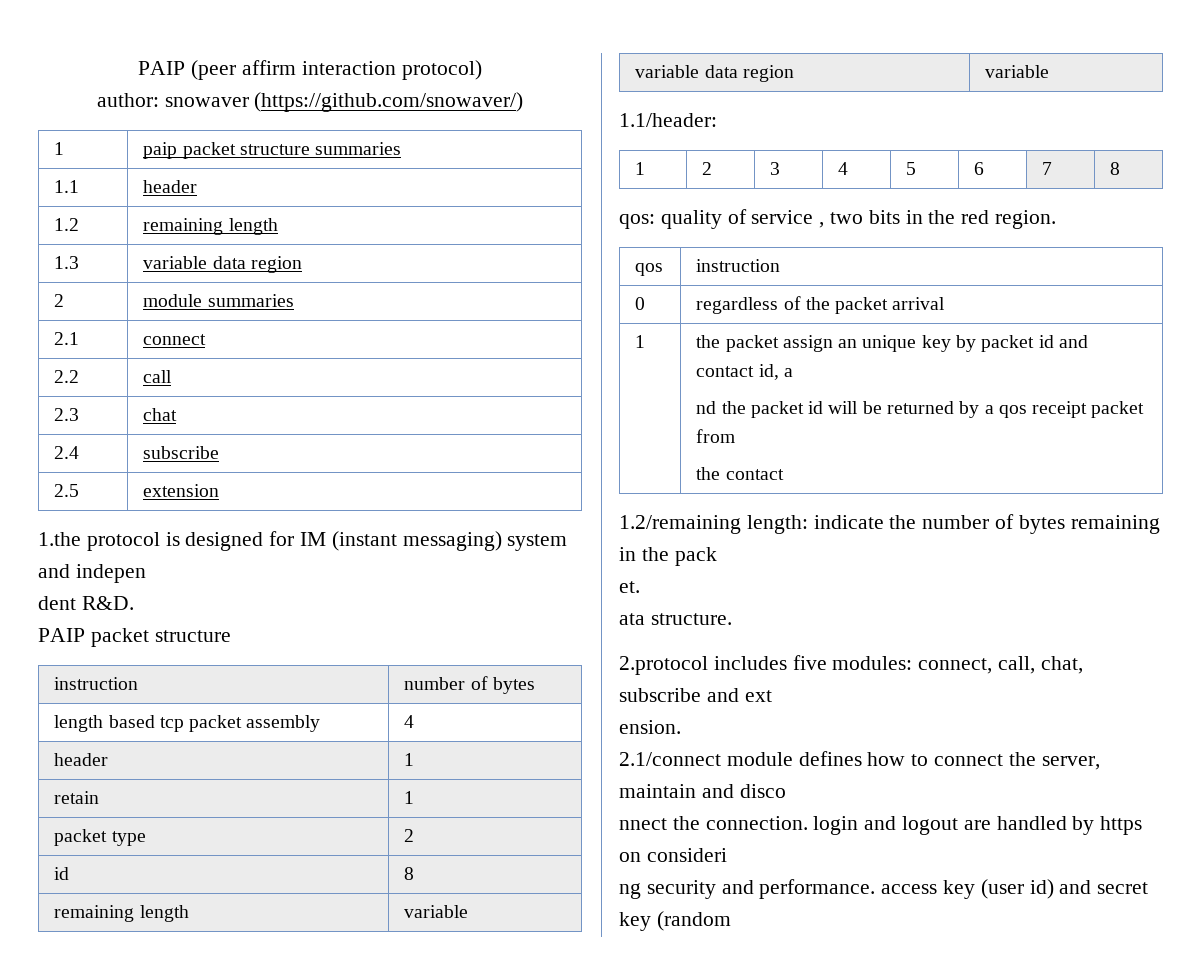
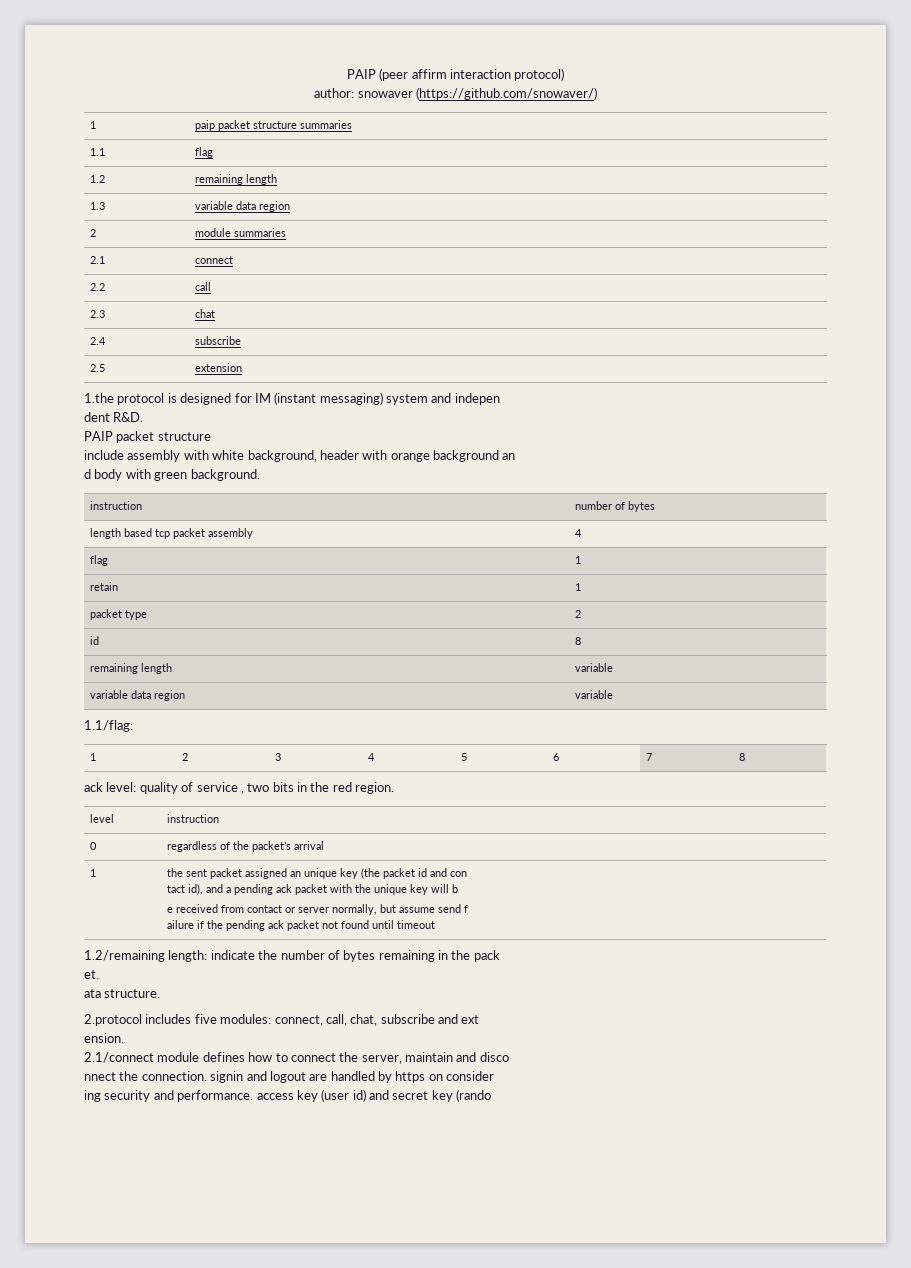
- 1.1 | header
+ 1.1 | flag
+ include assembly with white background, header with orange background an
+ d body with green background.
- header | 1
+ flag | 1
- 1.1/header:
+ 1.1/flag:
- qos: quality of service , two bits in the red region.
+ ack level: quality of service , two bits in the red region.
- qos | instruction
+ level | instruction
- 0 | regardless of the packet arrival
+ 0 | regardless of the packet’s arrival
- the packet assign an unique key by packet id and contact id, a
- nd the packet id will be returned by a qos receipt packet from
- the contact
+ the sent packet assigned an unique key (the packet id and con
+ tact id), and a pending ack packet with the unique key will b
+ e received from contact or server normally, but assume send f
+ ailure if the pending ack packet not found until timeout
- nnect the connection. login and logout are handled by https on consideri
- ng security and performance. access key (user id) and secret key (random
+ nnect the connection. signin and logout are handled by https on consider
+ ing security and performance. access key (user id) and secret key (rando

